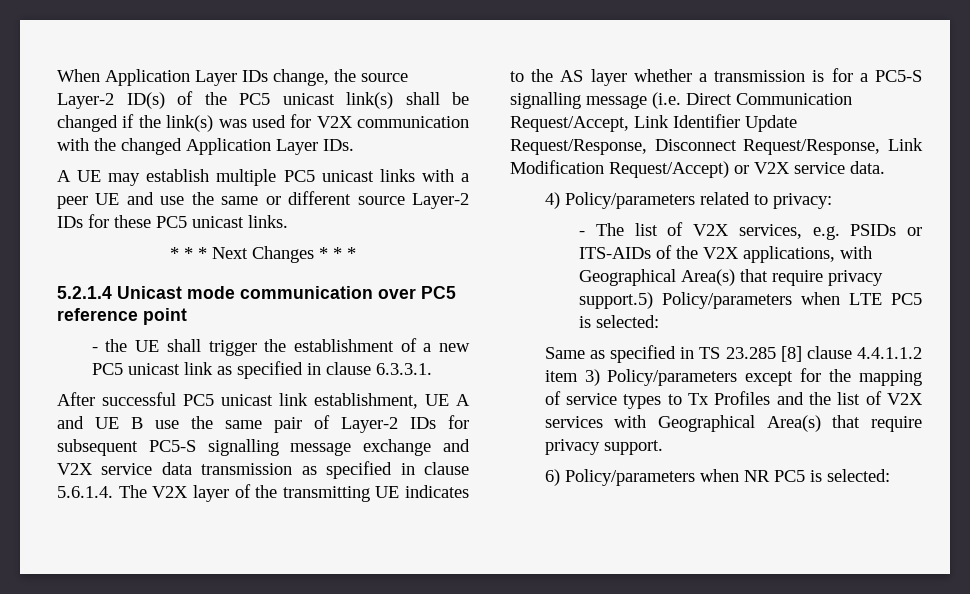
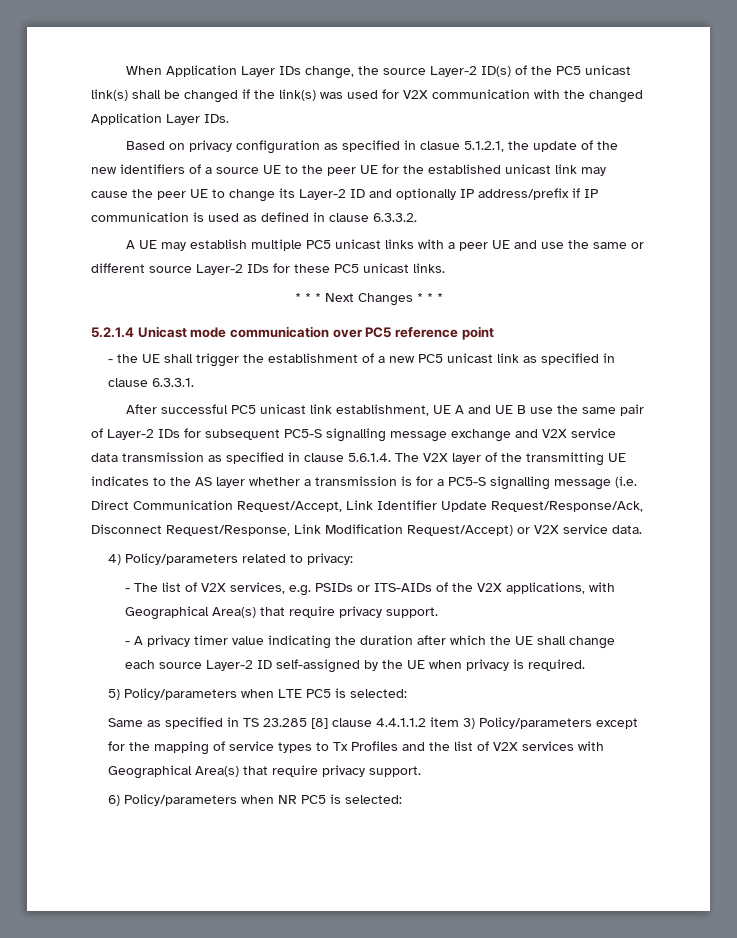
+ Based on privacy configuration as specified in clasue 5.1.2.1, the update of the new identifiers of a source UE to the peer UE for the established unicast link may cause the peer UE to change its Layer-2 ID and optionally IP address/prefix if IP communication is used as defined in clause 6.3.3.2.
- After successful PC5 unicast link establishment, UE A and UE B use the same pair of Layer-2 IDs for subsequent PC5-S signalling message exchange and V2X service data transmission as specified in clause 5.6.1.4. The V2X layer of the transmitting UE indicates to the AS layer whether a transmission is for a PC5-S signalling message (i.e. Direct Communication Request/Accept, Link Identifier Update Request/Response, Disconnect Request/Response, Link Modification Request/Accept) or V2X service data.
+ After successful PC5 unicast link establishment, UE A and UE B use the same pair of Layer-2 IDs for subsequent PC5-S signalling message exchange and V2X service data transmission as specified in clause 5.6.1.4. The V2X layer of the transmitting UE indicates to the AS layer whether a transmission is for a PC5-S signalling message (i.e. Direct Communication Request/Accept, Link Identifier Update Request/Response/Ack, Disconnect Request/Response, Link Modification Request/Accept) or V2X service data.
- - The list of V2X services, e.g. PSIDs or ITS-AIDs of the V2X applications, with Geographical Area(s) that require privacy support.5) Policy/parameters when LTE PC5 is selected:
+ - The list of V2X services, e.g. PSIDs or ITS-AIDs of the V2X applications, with Geographical Area(s) that require privacy support.
+ - A privacy timer value indicating the duration after which the UE shall change each source Layer-2 ID self-assigned by the UE when privacy is required.
+ 5) Policy/parameters when LTE PC5 is selected:

